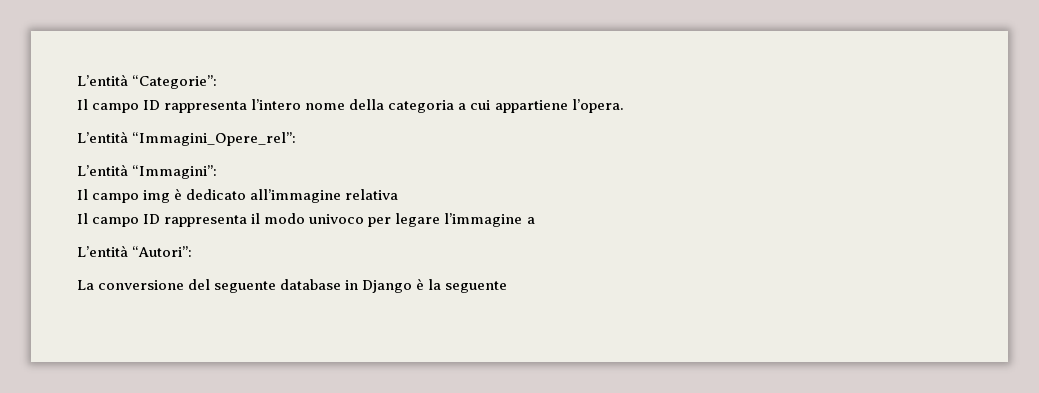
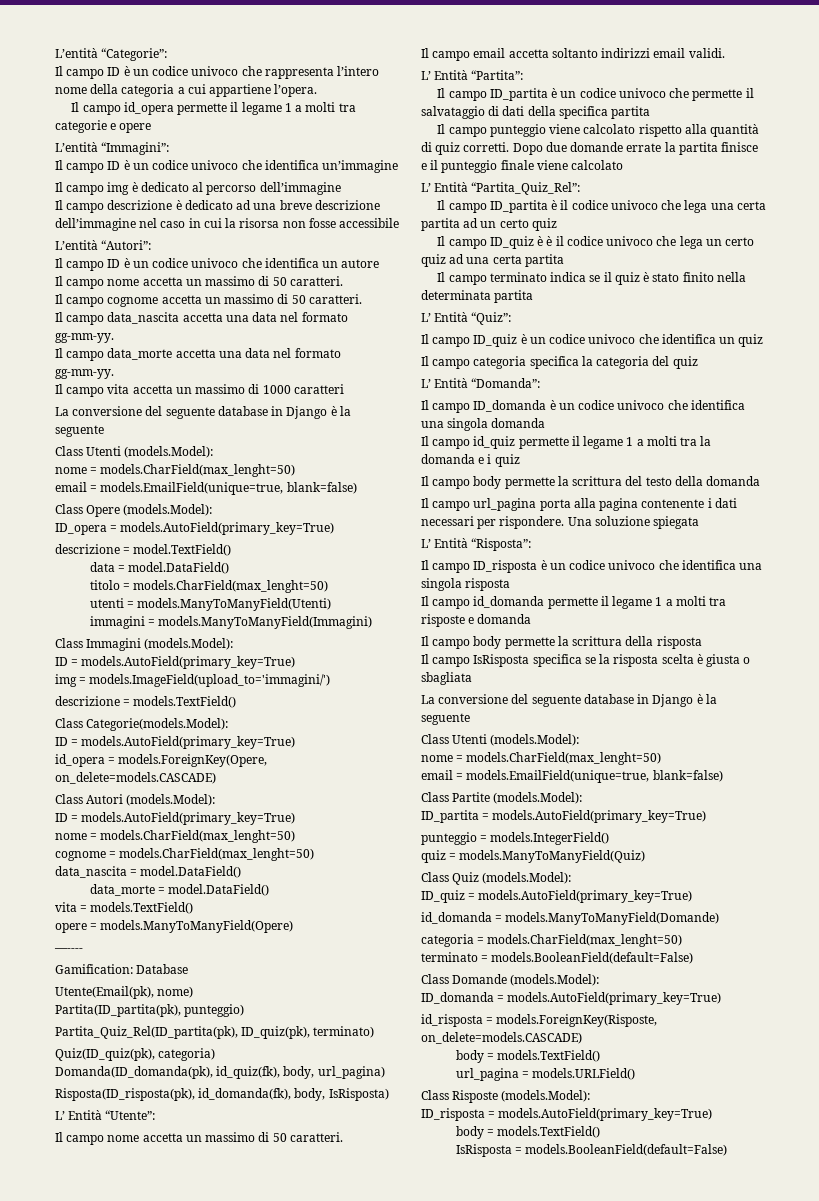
- Il campo ID rappresenta l’intero nome della categoria a cui appartiene l’opera.
+ Il campo ID è un codice univoco che rappresenta l’intero nome della categoria a cui appartiene l’opera.
- L’entità “Immagini_Opere_rel”:
+ Il campo id_opera permette il legame 1 a molti tra categorie e opere
  L’entità “Immagini”:
+ Il campo ID è un codice univoco che identifica un’immagine
- Il campo img è dedicato all’immagine relativa
- Il campo ID rappresenta il modo univoco per legare l’immagine a
+ Il campo img è dedicato al percorso dell’immagine
+ Il campo descrizione è dedicato ad una breve descrizione dell’immagine nel caso in cui la risorsa non fosse accessibile
  L’entità “Autori”:
+ Il campo ID è un codice univoco che identifica un autore
+ Il campo nome accetta un massimo di 50 caratteri.
+ Il campo cognome accetta un massimo di 50 caratteri.
+ Il campo data_nascita accetta una data nel formato gg-mm-yy.
+ Il campo data_morte accetta una data nel formato gg-mm-yy.
+ Il campo vita accetta un massimo di 1000 caratteri
  La conversione del seguente database in Django è la seguente
+ Class Utenti (models.Model):
+ nome = models.CharField(max_lenght=50)
+ email = models.EmailField(unique=true, blank=false)
+ Class Opere (models.Model):
+ ID_opera = models.AutoField(primary_key=True)
+ descrizione = model.TextField()
+ data = model.DataField()
+ titolo = models.CharField(max_lenght=50)
+ utenti = models.ManyToManyField(Utenti)
+ immagini = models.ManyToManyField(Immagini)
+ Class Immagini (models.Model):
+ ID = models.AutoField(primary_key=True)
+ img = models.ImageField(upload_to='immagini/')
+ descrizione = models.TextField()
+ Class Categorie(models.Model):
+ ID = models.AutoField(primary_key=True)
+ id_opera = models.ForeignKey(Opere, on_delete=models.CASCADE)
+ Class Autori (models.Model):
+ ID = models.AutoField(primary_key=True)
+ nome = models.CharField(max_lenght=50)
+ cognome = models.CharField(max_lenght=50)
+ data_nascita = model.DataField()
+ data_morte = model.DataField()
+ vita = models.TextField()
+ opere = models.ManyToManyField(Opere)
+ —----
+ Gamification: Database
+ Utente(Email(pk), nome)
+ Partita(ID_partita(pk), punteggio)
+ Partita_Quiz_Rel(ID_partita(pk), ID_quiz(pk), terminato)
+ Quiz(ID_quiz(pk), categoria)
+ Domanda(ID_domanda(pk), id_quiz(fk), body, url_pagina)
+ Risposta(ID_risposta(pk), id_domanda(fk), body, IsRisposta)
+ L’ Entità “Utente”:
+ Il campo nome accetta un massimo di 50 caratteri.
+ Il campo email accetta soltanto indirizzi email validi.
+ L’ Entità “Partita”:
+ Il campo ID_partita è un codice univoco che permette il salvataggio di dati della specifica partita
+ Il campo punteggio viene calcolato rispetto alla quantità di quiz corretti. Dopo due domande errate la partita finisce e il punteggio finale viene calcolato
+ L’ Entità “Partita_Quiz_Rel”:
+ Il campo ID_partita è il codice univoco che lega una certa partita ad un certo quiz
+ Il campo ID_quiz è è il codice univoco che lega un certo quiz ad una certa partita
+ Il campo terminato indica se il quiz è stato finito nella determinata partita
+ L’ Entità “Quiz”:
+ Il campo ID_quiz è un codice univoco che identifica un quiz
+ Il campo categoria specifica la categoria del quiz
+ L’ Entità “Domanda”:
+ Il campo ID_domanda è un codice univoco che identifica una singola domanda
+ Il campo id_quiz permette il legame 1 a molti tra la domanda e i quiz
+ Il campo body permette la scrittura del testo della domanda
+ Il campo url_pagina porta alla pagina contenente i dati necessari per rispondere. Una soluzione spiegata
+ L’ Entità “Risposta”:
+ Il campo ID_risposta è un codice univoco che identifica una singola risposta
+ Il campo id_domanda permette il legame 1 a molti tra risposte e domanda
+ Il campo body permette la scrittura della risposta
+ Il campo IsRisposta specifica se la risposta scelta è giusta o sbagliata
+ La conversione del seguente database in Django è la seguente
+ Class Utenti (models.Model):
+ nome = models.CharField(max_lenght=50)
+ email = models.EmailField(unique=true, blank=false)
+ Class Partite (models.Model):
+ ID_partita = models.AutoField(primary_key=True)
+ punteggio = models.IntegerField()
+ quiz = models.ManyToManyField(Quiz)
+ Class Quiz (models.Model):
+ ID_quiz = models.AutoField(primary_key=True)
+ id_domanda = models.ManyToManyField(Domande)
+ categoria = models.CharField(max_lenght=50)
+ terminato = models.BooleanField(default=False)
+ Class Domande (models.Model):
+ ID_domanda = models.AutoField(primary_key=True)
+ id_risposta = models.ForeignKey(Risposte, on_delete=models.CASCADE)
+ body = models.TextField()
+ url_pagina = models.URLField()
+ Class Risposte (models.Model):
+ ID_risposta = models.AutoField(primary_key=True)
+ body = models.TextField()
+ IsRisposta = models.BooleanField(default=False)

